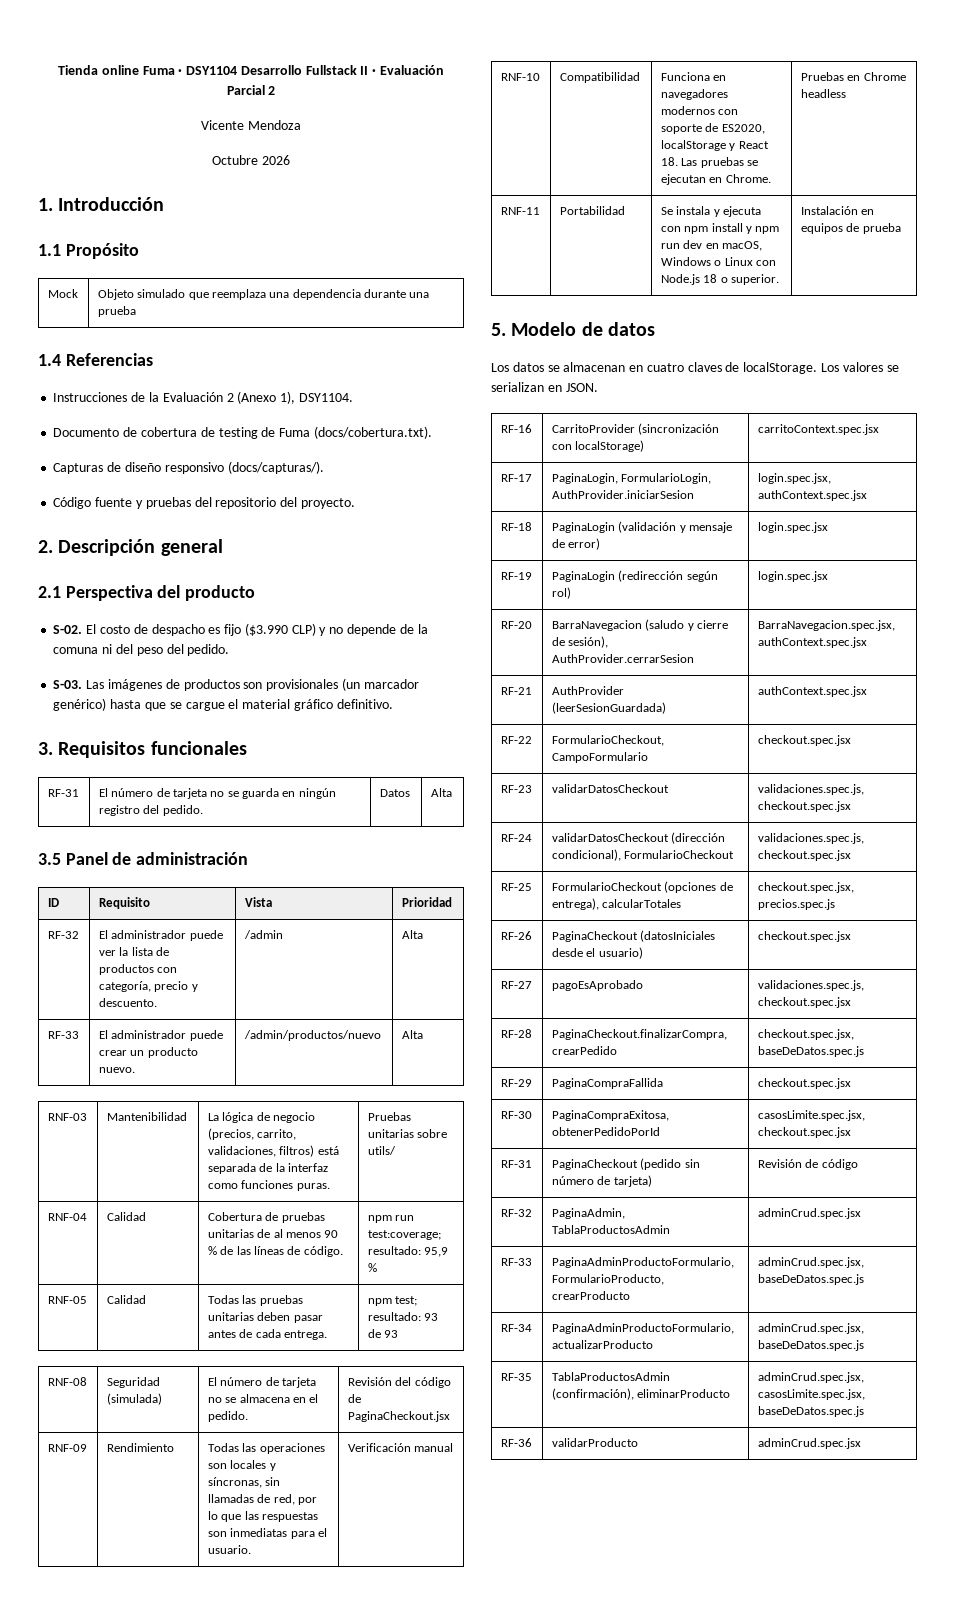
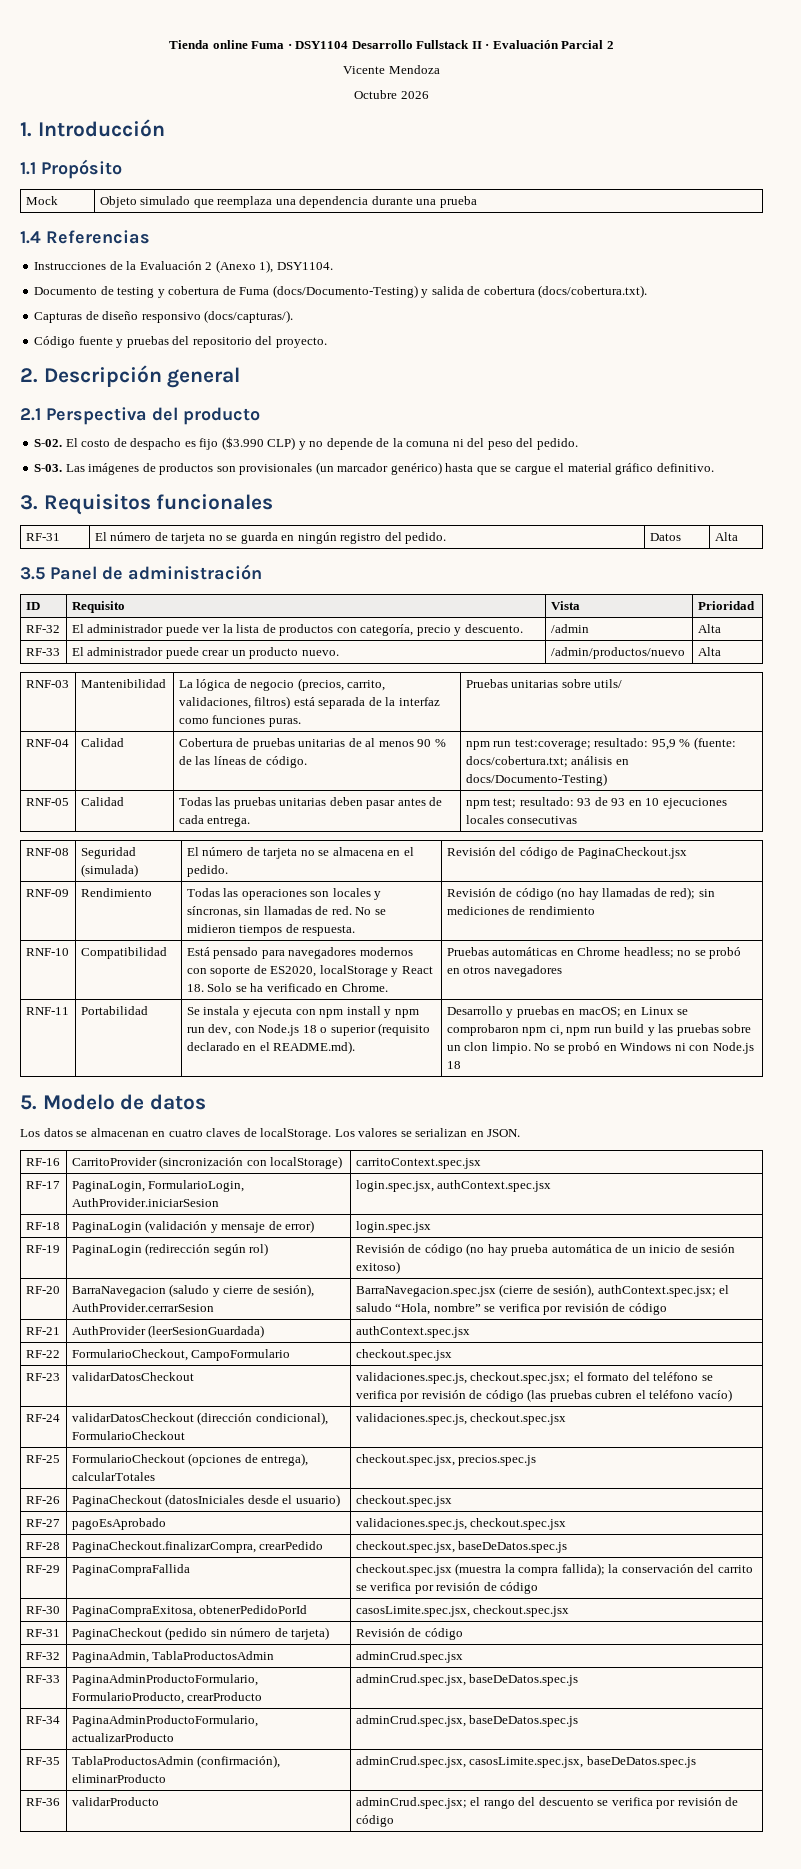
- Documento de cobertura de testing de Fuma (docs/cobertura.txt).
+ Documento de testing y cobertura de Fuma (docs/Documento-Testing) y salida de cobertura (docs/cobertura.txt).
- RNF-04 | Calidad | Cobertura de pruebas unitarias de al menos 90 % de las líneas de código. | npm run test:coverage; resultado: 95,9 %
+ RNF-04 | Calidad | Cobertura de pruebas unitarias de al menos 90 % de las líneas de código. | npm run test:coverage; resultado: 95,9 % (fuente: docs/cobertura.txt; análisis en docs/Documento-Testing)
- RNF-05 | Calidad | Todas las pruebas unitarias deben pasar antes de cada entrega. | npm test; resultado: 93 de 93
+ RNF-05 | Calidad | Todas las pruebas unitarias deben pasar antes de cada entrega. | npm test; resultado: 93 de 93 en 10 ejecuciones locales consecutivas
- RNF-09 | Rendimiento | Todas las operaciones son locales y síncronas, sin llamadas de red, por lo que las respuestas son inmediatas para el usuario. | Verificación manual
+ RNF-09 | Rendimiento | Todas las operaciones son locales y síncronas, sin llamadas de red. No se midieron tiempos de respuesta. | Revisión de código (no hay llamadas de red); sin mediciones de rendimiento
- RNF-10 | Compatibilidad | Funciona en navegadores modernos con soporte de ES2020, localStorage y React 18. Las pruebas se ejecutan en Chrome. | Pruebas en Chrome headless
+ RNF-10 | Compatibilidad | Está pensado para navegadores modernos con soporte de ES2020, localStorage y React 18. Solo se ha verificado en Chrome. | Pruebas automáticas en Chrome headless; no se probó en otros navegadores
- Se instala y ejecuta con npm install y npm run dev en macOS, Windows o Linux con Node.js 18 o superior. | Instalación en equipos de prueba
+ Se instala y ejecuta con npm install y npm run dev, con Node.js 18 o superior (requisito declarado en el README.md). | Desarrollo y pruebas en macOS; en Linux se comprobaron npm ci, npm run build y las pruebas sobre un clon limpio. No se probó en Windows ni con Node.js 18
- RF-19 | PaginaLogin (redirección según rol) | login.spec.jsx
+ RF-19 | PaginaLogin (redirección según rol) | Revisión de código (no hay prueba automática de un inicio de sesión exitoso)
- RF-20 | BarraNavegacion (saludo y cierre de sesión), AuthProvider.cerrarSesion | BarraNavegacion.spec.jsx, authContext.spec.jsx
+ RF-20 | BarraNavegacion (saludo y cierre de sesión), AuthProvider.cerrarSesion | BarraNavegacion.spec.jsx (cierre de sesión), authContext.spec.jsx; el saludo “Hola, nombre” se verifica por revisión de código
- RF-23 | validarDatosCheckout | validaciones.spec.js, checkout.spec.jsx
+ RF-23 | validarDatosCheckout | validaciones.spec.js, checkout.spec.jsx; el formato del teléfono se verifica por revisión de código (las pruebas cubren el teléfono vacío)
- RF-29 | PaginaCompraFallida | checkout.spec.jsx
+ RF-29 | PaginaCompraFallida | checkout.spec.jsx (muestra la compra fallida); la conservación del carrito se verifica por revisión de código
- RF-36 | validarProducto | adminCrud.spec.jsx
+ RF-36 | validarProducto | adminCrud.spec.jsx; el rango del descuento se verifica por revisión de código

